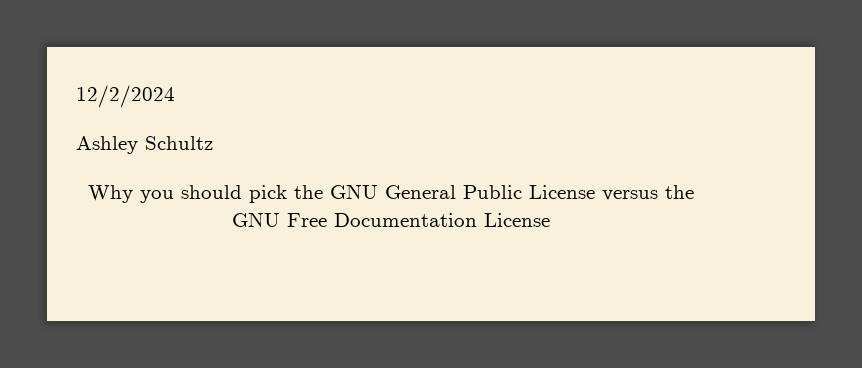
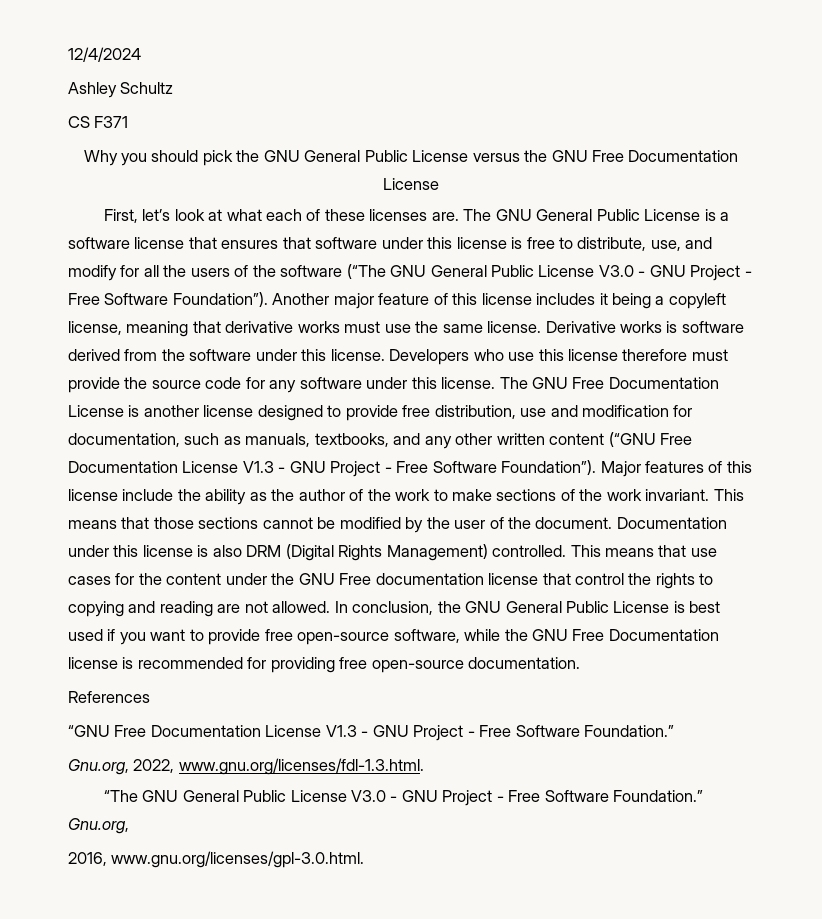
- 12/2/2024
+ 12/4/2024
+ CS F371
+ First, let’s look at what each of these licenses are. The GNU General Public License is a software license that ensures that software under this license is free to distribute, use, and modify for all the users of the software (“The GNU General Public License V3.0 - GNU Project - Free Software Foundation”). Another major feature of this license includes it being a copyleft license, meaning that derivative works must use the same license. Derivative works is software derived from the software under this license. Developers who use this license therefore must provide the source code for any software under this license. The GNU Free Documentation License is another license designed to provide free distribution, use and modification for documentation, such as manuals, textbooks, and any other written content (“GNU Free Documentation License V1.3 - GNU Project - Free Software Foundation”). Major features of this license include the ability as the author of the work to make sections of the work invariant. This means that those sections cannot be modified by the user of the document. Documentation under this license is also DRM (Digital Rights Management) controlled. This means that use cases for the content under the GNU Free documentation license that control the rights to copying and reading are not allowed. In conclusion, the GNU General Public License is best used if you want to provide free open-source software, while the GNU Free Documentation license is recommended for providing free open-source documentation.
+ References
+ “GNU Free Documentation License V1.3 - GNU Project - Free Software Foundation.”
+ Gnu.org, 2022, www.gnu.org/licenses/fdl-1.3.html.
+ “The GNU General Public License V3.0 - GNU Project - Free Software Foundation.” Gnu.org,
+ 2016, www.gnu.org/licenses/gpl-3.0.html.

